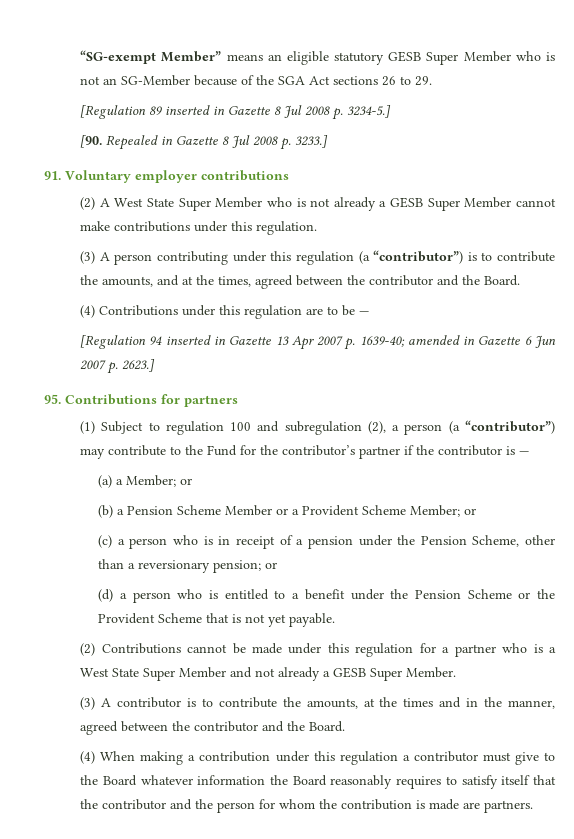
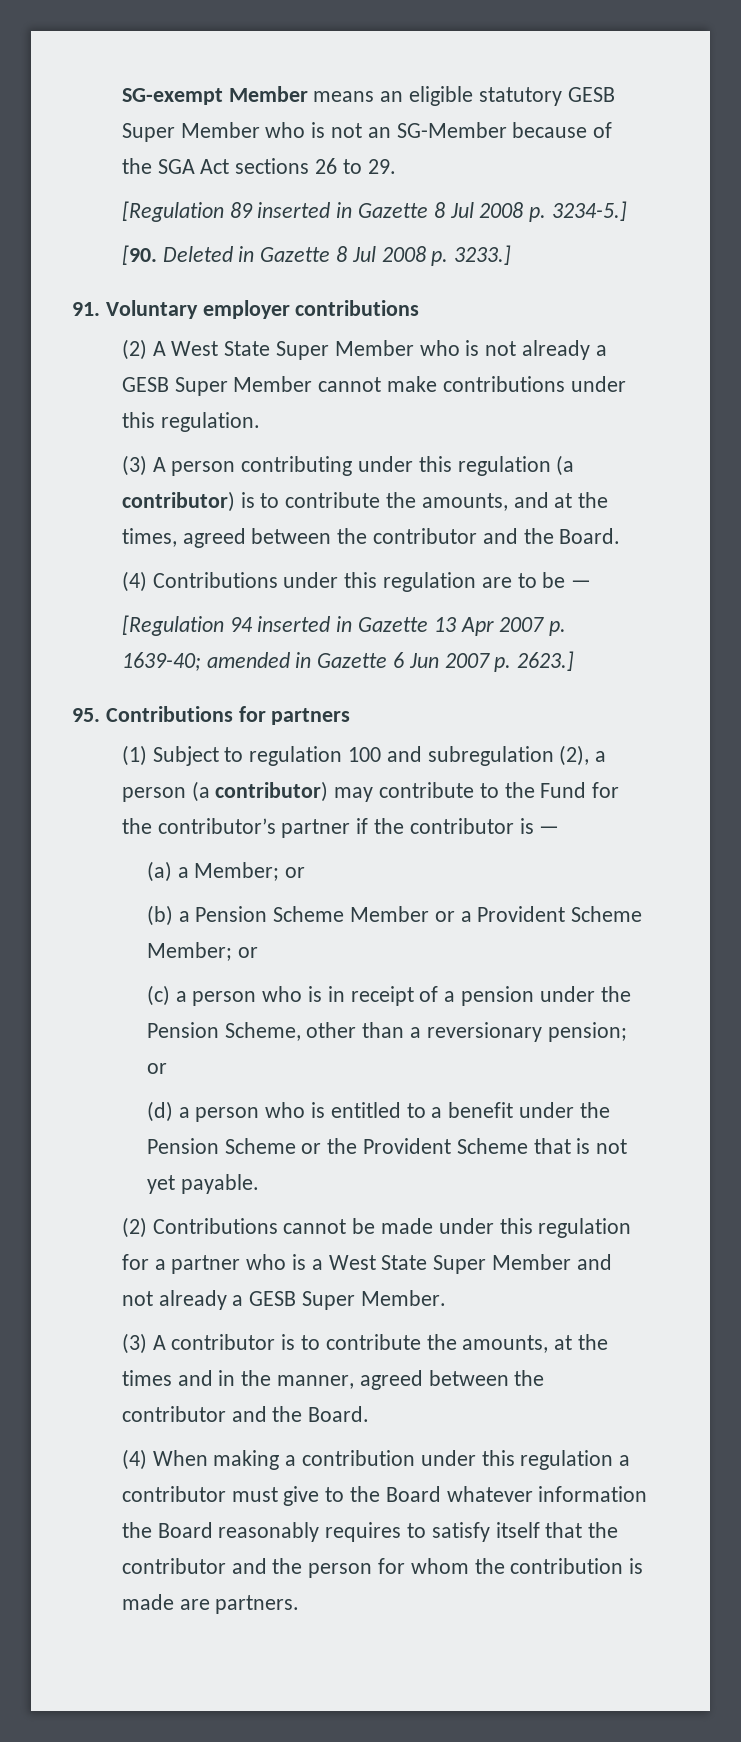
- “SG-exempt Member” means an eligible statutory GESB Super Member who is not an SG-Member because of the SGA Act sections 26 to 29.
+ SG-exempt Member means an eligible statutory GESB Super Member who is not an SG-Member because of the SGA Act sections 26 to 29.
- [90. Repealed in Gazette 8 Jul 2008 p. 3233.]
+ [90. Deleted in Gazette 8 Jul 2008 p. 3233.]
- (3) A person contributing under this regulation (a “contributor”) is to contribute the amounts, and at the times, agreed between the contributor and the Board.
+ (3) A person contributing under this regulation (a contributor) is to contribute the amounts, and at the times, agreed between the contributor and the Board.
- (1) Subject to regulation 100 and subregulation (2), a person (a “contributor”) may contribute to the Fund for the contributor’s partner if the contributor is —
+ (1) Subject to regulation 100 and subregulation (2), a person (a contributor) may contribute to the Fund for the contributor’s partner if the contributor is —

